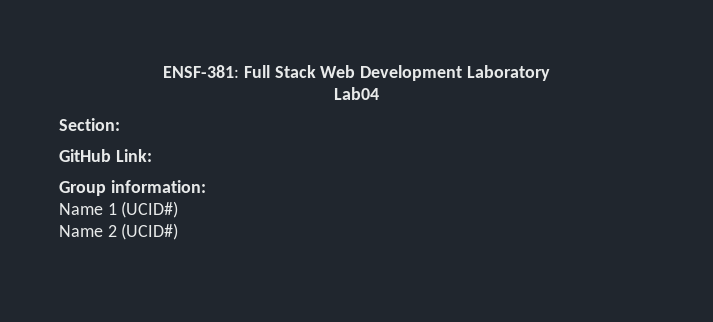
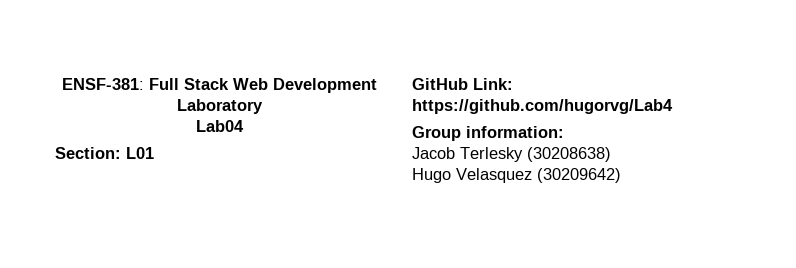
- Section:
+ Section: L01
- GitHub Link:
+ GitHub Link: https://github.com/hugorvg/Lab4
- Name 1 (UCID#)
- Name 2 (UCID#)
+ Jacob Terlesky (30208638)
+ Hugo Velasquez (30209642)

